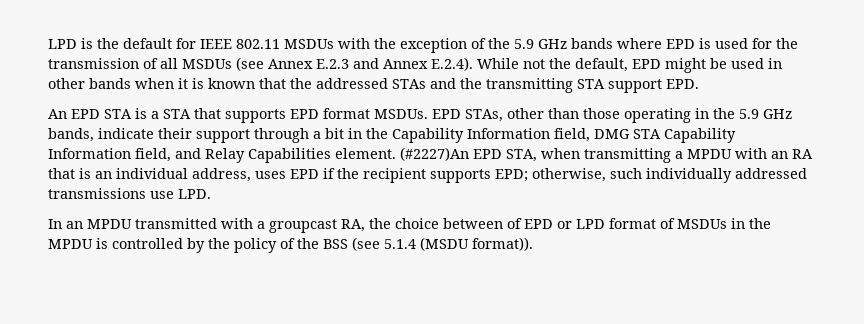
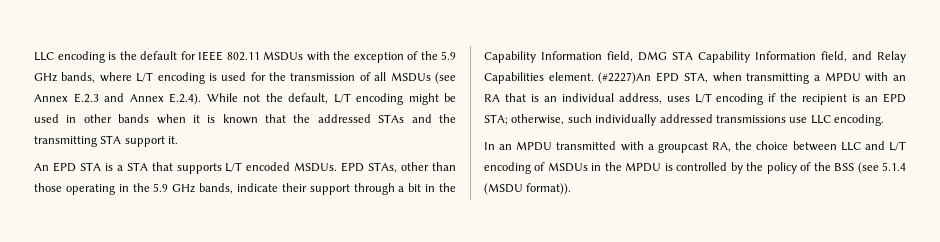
- LPD is the default for IEEE 802.11 MSDUs with the exception of the 5.9 GHz bands where EPD is used for the transmission of all MSDUs (see Annex E.2.3 and Annex E.2.4). While not the default, EPD might be used in other bands when it is known that the addressed STAs and the transmitting STA support EPD.
+ LLC encoding is the default for IEEE 802.11 MSDUs with the exception of the 5.9 GHz bands, where L/T encoding is used for the transmission of all MSDUs (see Annex E.2.3 and Annex E.2.4). While not the default, L/T encoding might be used in other bands when it is known that the addressed STAs and the transmitting STA support it.
- An EPD STA is a STA that supports EPD format MSDUs.
+ An EPD STA is a STA that supports L/T encoded MSDUs.
- (#2227)An EPD STA, when transmitting a MPDU with an RA that is an individual address, uses EPD if the recipient supports EPD; otherwise, such individually addressed transmissions use LPD.
+ (#2227)An EPD STA, when transmitting a MPDU with an RA that is an individual address, uses L/T encoding if the recipient is an EPD STA; otherwise, such individually addressed transmissions use LLC encoding.
- In an MPDU transmitted with a groupcast RA, the choice between of EPD or LPD format of MSDUs in the MPDU is controlled by the policy of the BSS (see 5.1.4 (MSDU format)).
+ In an MPDU transmitted with a groupcast RA, the choice between LLC and L/T encoding of MSDUs in the MPDU is controlled by the policy of the BSS (see 5.1.4 (MSDU format)).

